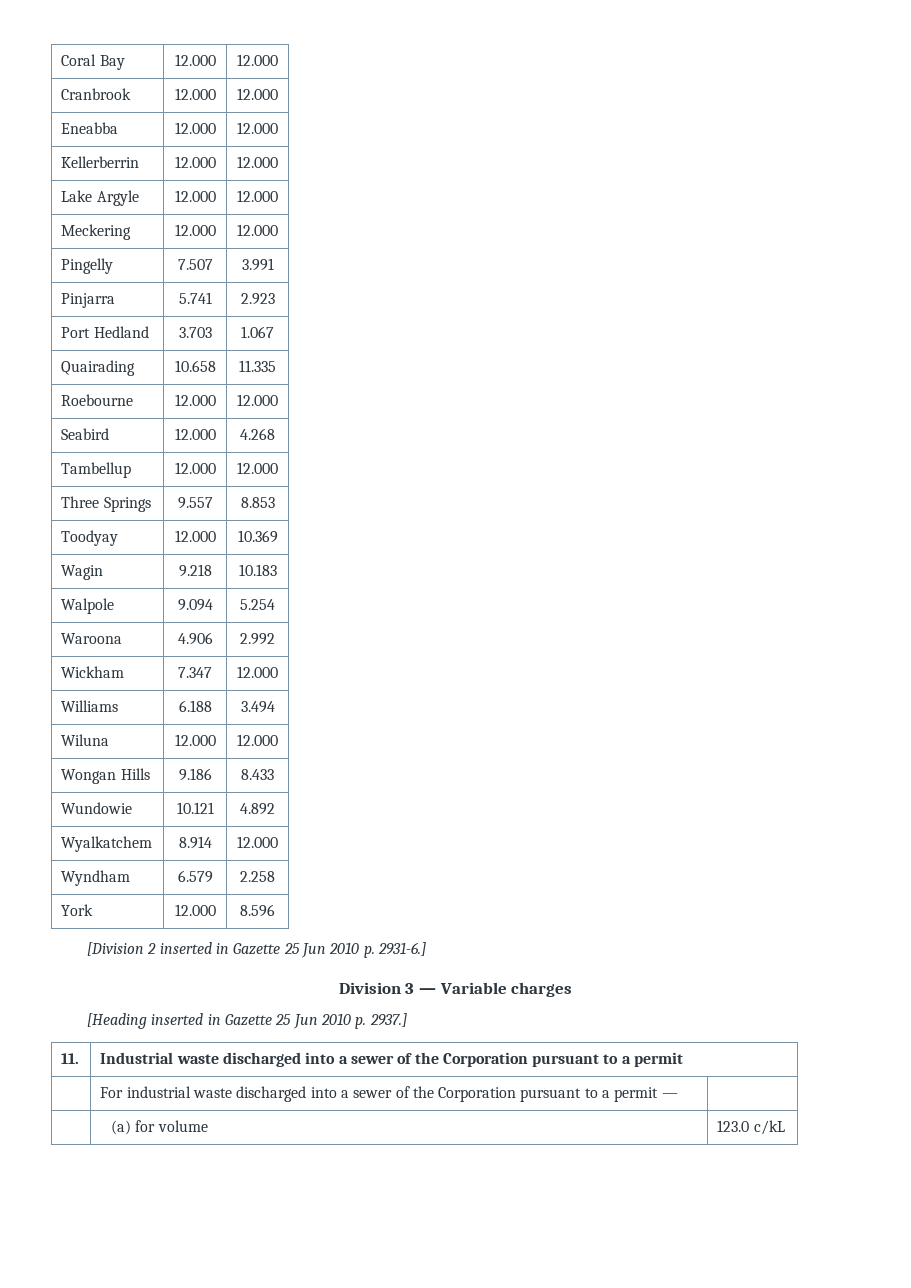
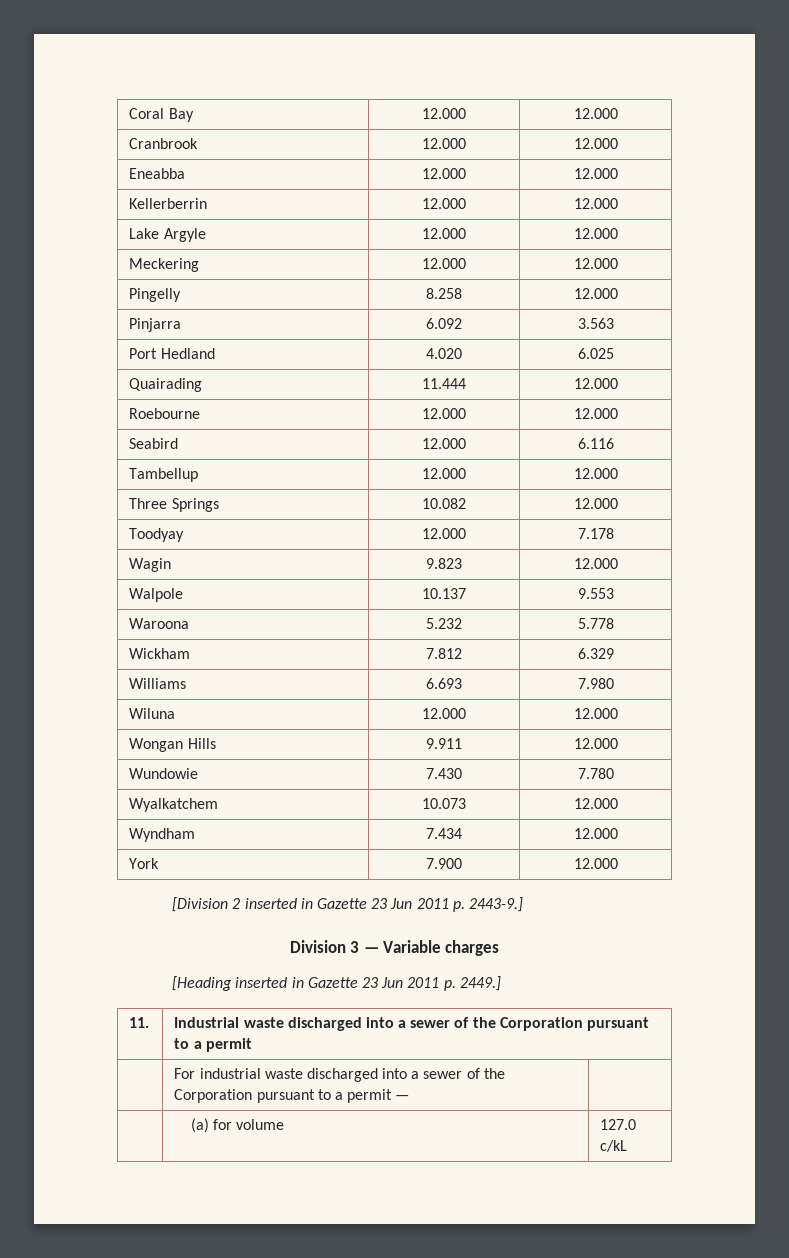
- Pingelly | 7.507 | 3.991
+ Pingelly | 8.258 | 12.000
- Pinjarra | 5.741 | 2.923
+ Pinjarra | 6.092 | 3.563
- Port Hedland | 3.703 | 1.067
+ Port Hedland | 4.020 | 6.025
- Quairading | 10.658 | 11.335
+ Quairading | 11.444 | 12.000
- Seabird | 12.000 | 4.268
+ Seabird | 12.000 | 6.116
- Three Springs | 9.557 | 8.853
+ Three Springs | 10.082 | 12.000
- Toodyay | 12.000 | 10.369
+ Toodyay | 12.000 | 7.178
- Wagin | 9.218 | 10.183
+ Wagin | 9.823 | 12.000
- Walpole | 9.094 | 5.254
+ Walpole | 10.137 | 9.553
- Waroona | 4.906 | 2.992
+ Waroona | 5.232 | 5.778
- Wickham | 7.347 | 12.000
+ Wickham | 7.812 | 6.329
- Williams | 6.188 | 3.494
+ Williams | 6.693 | 7.980
- Wongan Hills | 9.186 | 8.433
+ Wongan Hills | 9.911 | 12.000
- Wundowie | 10.121 | 4.892
+ Wundowie | 7.430 | 7.780
- Wyalkatchem | 8.914 | 12.000
+ Wyalkatchem | 10.073 | 12.000
- Wyndham | 6.579 | 2.258
+ Wyndham | 7.434 | 12.000
- York | 12.000 | 8.596
+ York | 7.900 | 12.000
- [Division 2 inserted in Gazette 25 Jun 2010 p. 2931-6.]
+ [Division 2 inserted in Gazette 23 Jun 2011 p. 2443-9.]
- [Heading inserted in Gazette 25 Jun 2010 p. 2937.]
+ [Heading inserted in Gazette 23 Jun 2011 p. 2449.]
- | (a) for volume | 123.0 c/kL
+ | (a) for volume | 127.0 c/kL

